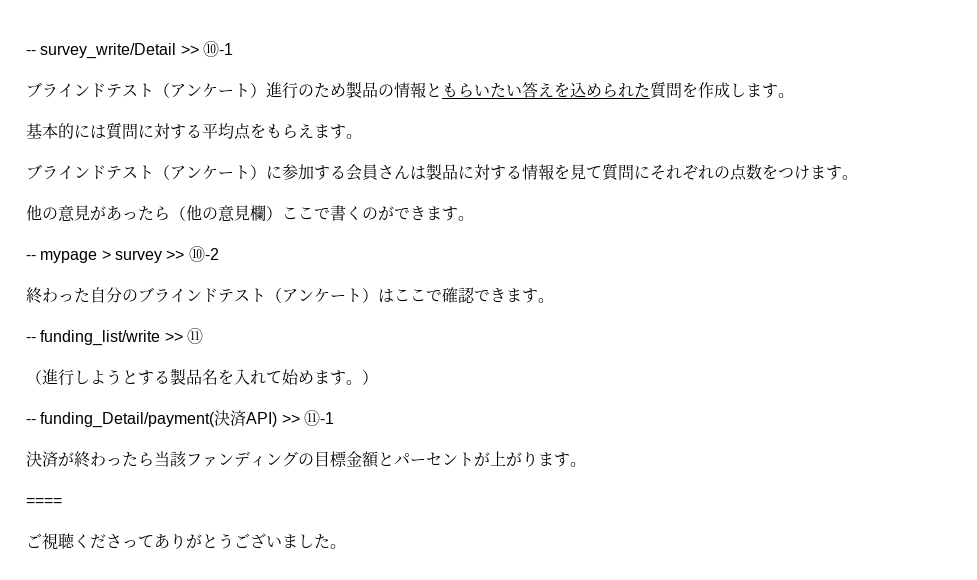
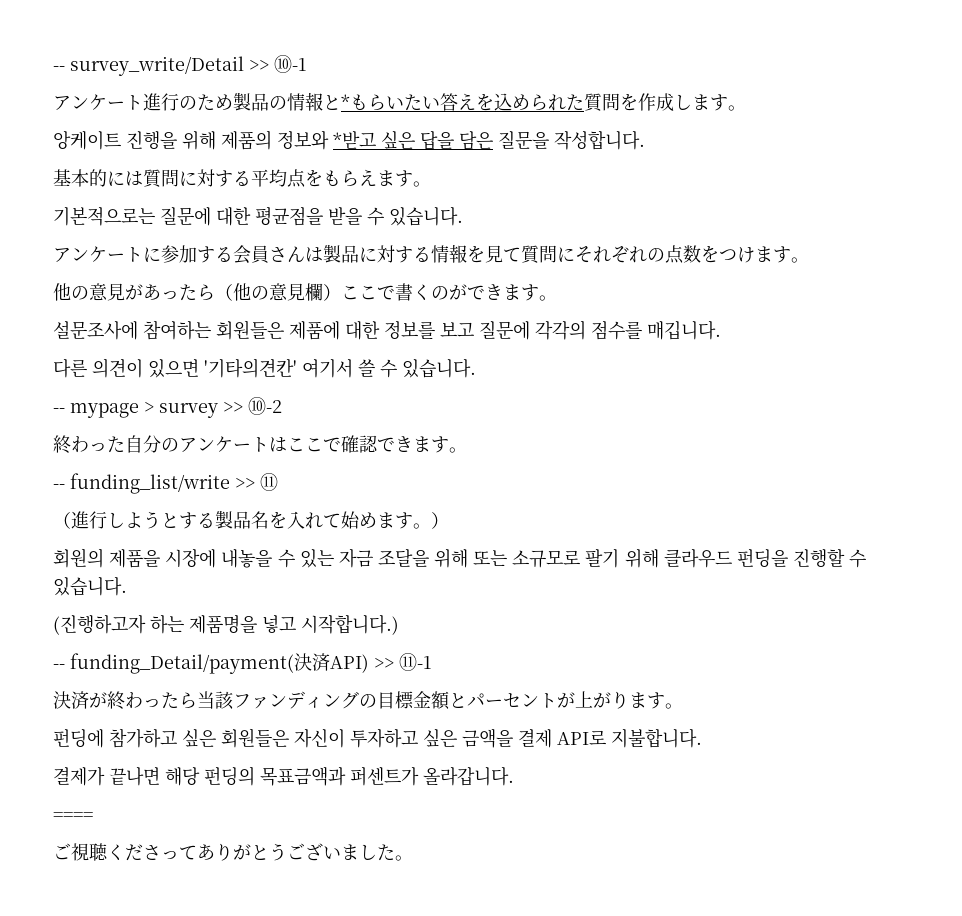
- ブラインドテスト（アンケート）進行のため製品の情報ともらいたい答えを込められた質問を作成します。
+ アンケート進行のため製品の情報と*もらいたい答えを込められた質問を作成します。
+ 앙케이트 진행을 위해 제품의 정보와 *받고 싶은 답을 담은 질문을 작성합니다.
- ブラインドテスト（アンケート）に参加する会員さんは製品に対する情報を見て質問にそれぞれの点数をつけます。
+ 기본적으로는 질문에 대한 평균점을 받을 수 있습니다.
+ アンケートに参加する会員さんは製品に対する情報を見て質問にそれぞれの点数をつけます。
+ 설문조사에 참여하는 회원들은 제품에 대한 정보를 보고 질문에 각각의 점수를 매깁니다.
+ 다른 의견이 있으면 '기타의견칸' 여기서 쓸 수 있습니다.
- 終わった自分のブラインドテスト（アンケート）はここで確認できます。
+ 終わった自分のアンケートはここで確認できます。
+ 회원의 제품을 시장에 내놓을 수 있는 자금 조달을 위해 또는 소규모로 팔기 위해 클라우드 펀딩을 진행할 수 있습니다.
+ (진행하고자 하는 제품명을 넣고 시작합니다.)
+ 펀딩에 참가하고 싶은 회원들은 자신이 투자하고 싶은 금액을 결제 API로 지불합니다.
+ 결제가 끝나면 해당 펀딩의 목표금액과 퍼센트가 올라갑니다.

